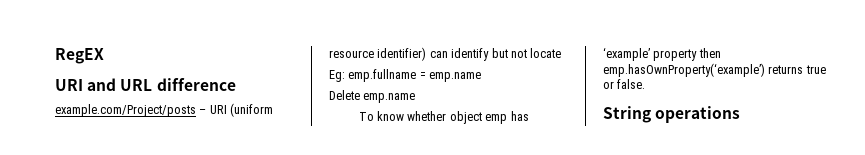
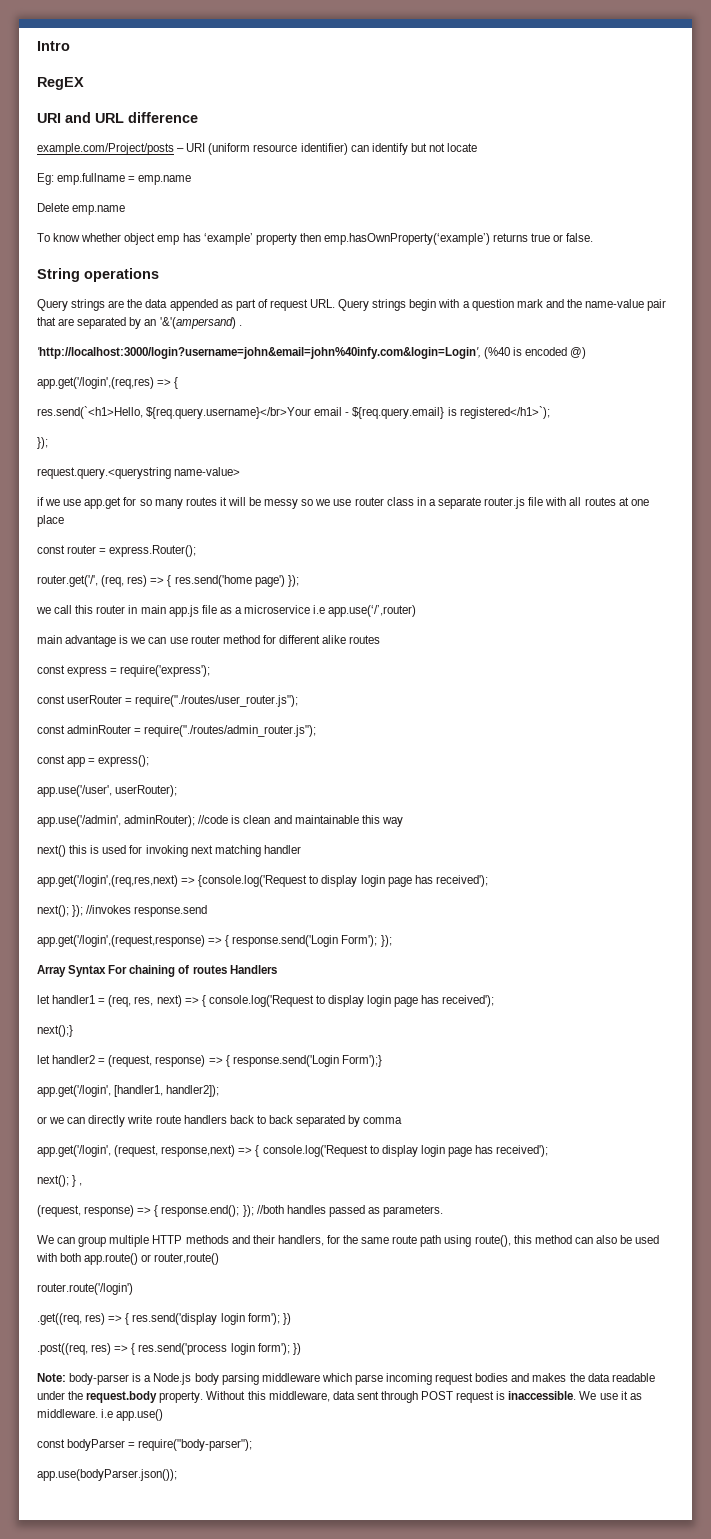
+ Intro
+ Query strings are the data appended as part of request URL. Query strings begin with a question mark and the name-value pair that are separated by an '&'(ampersand) .
+ 'http://localhost:3000/login?username=john&email=john%40infy.com&login=Login', (%40 is encoded @)
+ app.get('/login',(req,res) => {
+ res.send(`<h1>Hello, ${req.query.username}</br>Your email - ${req.query.email} is registered</h1>`);
+ });
+ request.query.<querystring name-value>
+ if we use app.get for so many routes it will be messy so we use router class in a separate router.js file with all routes at one place
+ const router = express.Router();
+ router.get('/', (req, res) => { res.send('home page') });
+ we call this router in main app.js file as a microservice i.e app.use(‘/’,router)
+ main advantage is we can use router method for different alike routes
+ const express = require('express');
+ const userRouter = require("./routes/user_router.js");
+ const adminRouter = require("./routes/admin_router.js");
+ const app = express();
+ app.use('/user', userRouter);
+ app.use('/admin', adminRouter); //code is clean and maintainable this way
+ next() this is used for invoking next matching handler
+ app.get('/login',(req,res,next) => {console.log('Request to display login page has received');
+ next(); }); //invokes response.send
+ app.get('/login',(request,response) => { response.send('Login Form'); });
+ Array Syntax For chaining of routes Handlers
+ let handler1 = (req, res, next) => { console.log('Request to display login page has received');
+ next();}
+ let handler2 = (request, response) => { response.send('Login Form');}
+ app.get('/login', [handler1, handler2]);
+ or we can directly write route handlers back to back separated by comma
+ app.get('/login', (request, response,next) => { console.log('Request to display login page has received');
+ next(); } ,
+ (request, response) => { response.end(); }); //both handles passed as parameters.
+ We can group multiple HTTP methods and their handlers, for the same route path using route(), this method can also be used with both app.route() or router,route()
+ router.route('/login')
+ .get((req, res) => { res.send('display login form'); })
+ .post((req, res) => { res.send('process login form'); })
+ Note: body-parser is a Node.js body parsing middleware which parse incoming request bodies and makes the data readable under the request.body property. Without this middleware, data sent through POST request is inaccessible. We use it as middleware. i.e app.use()
+ const bodyParser = require("body-parser");
+ app.use(bodyParser.json());

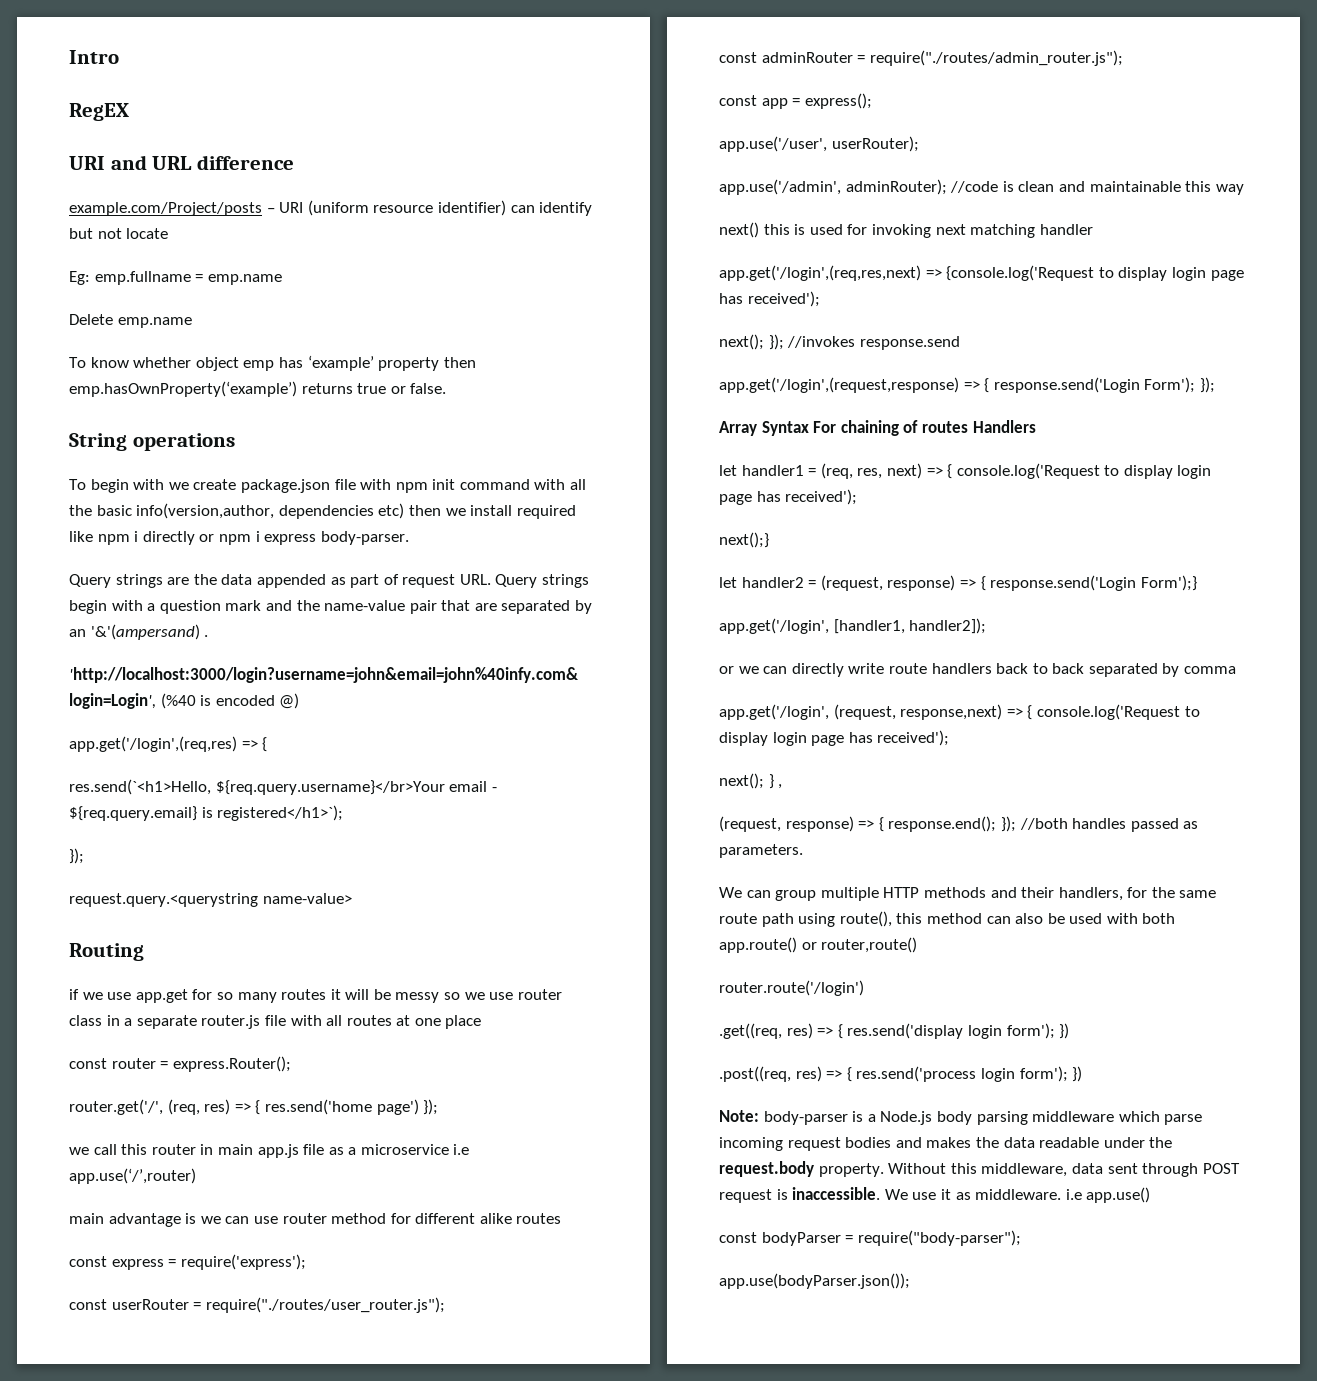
+ To begin with we create package.json file with npm init command with all the basic info(version,author, dependencies etc) then we install required like npm i directly or npm i express body-parser.
+ Routing

